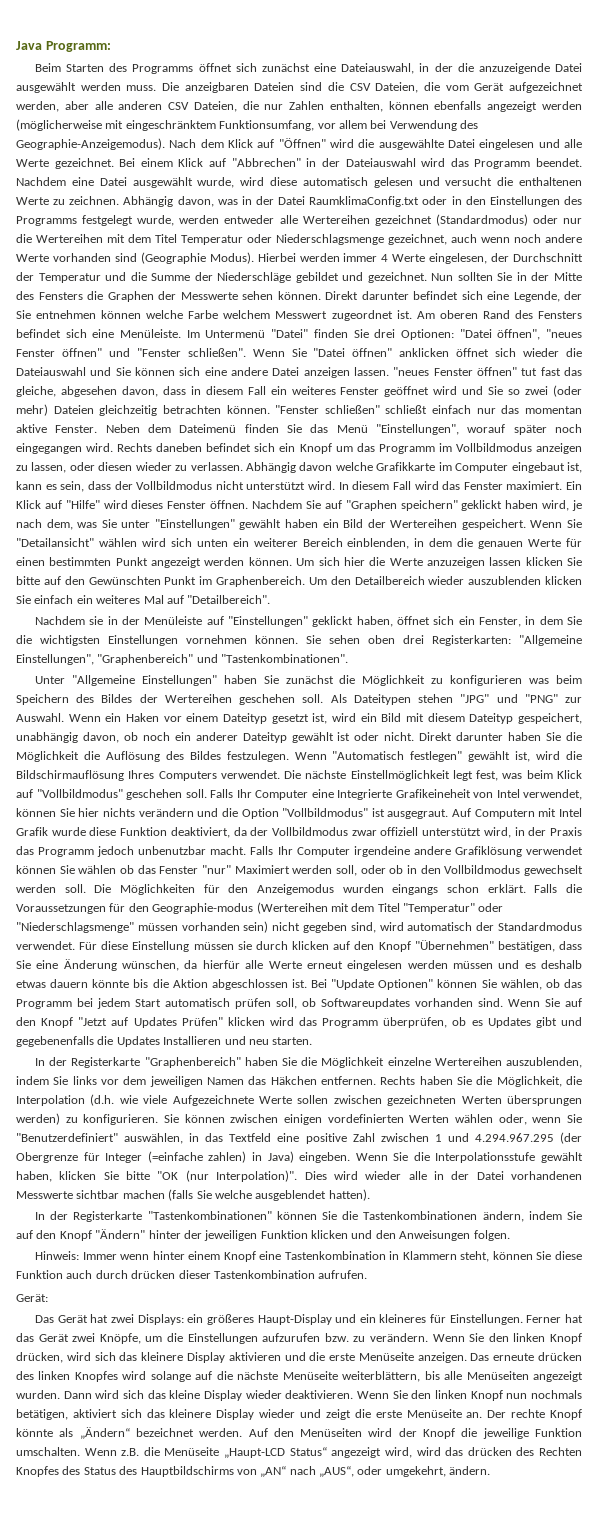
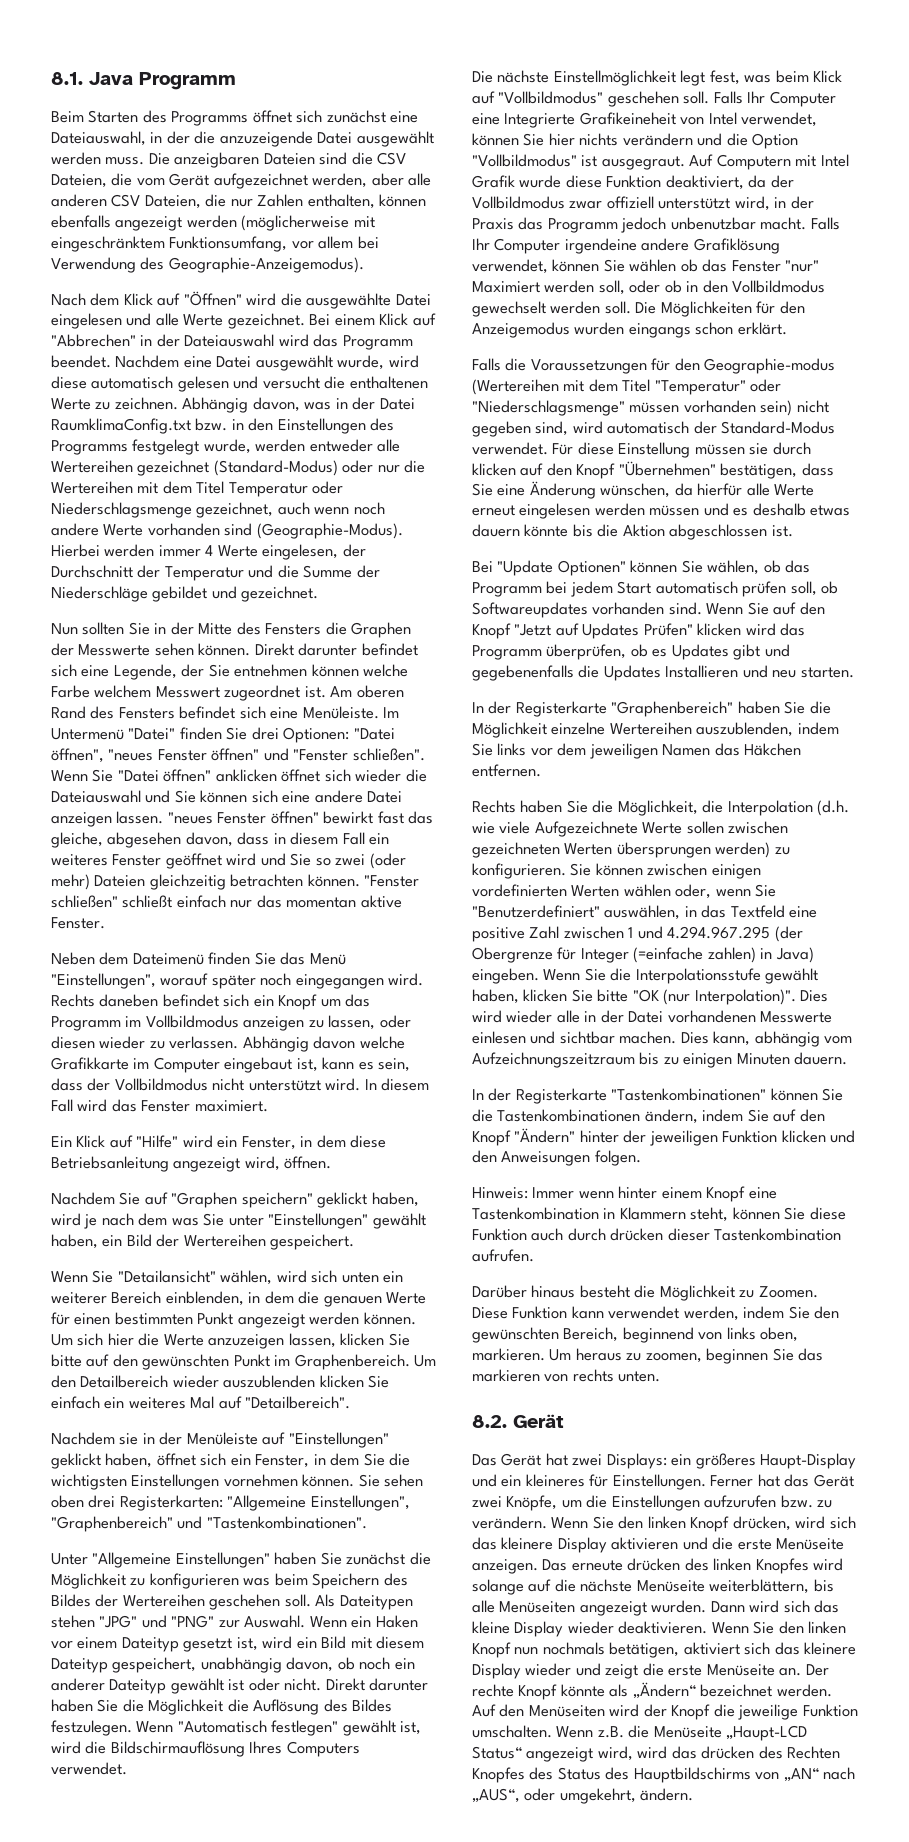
- Java Programm:
+ 8.1. Java Programm
- Die anzeigbaren Dateien sind die CSV Dateien, die vom Gerät aufgezeichnet werden, aber alle anderen CSV Dateien, die nur Zahlen enthalten, können ebenfalls angezeigt werden (möglicherweise mit eingeschränktem Funktionsumfang, vor allem bei Verwendung des Geographie-Anzeigemodus). Nach dem Klick auf "Öffnen" wird die ausgewählte Datei eingelesen und alle Werte gezeichnet.
+ Die anzeigbaren Dateien sind die CSV Dateien, die vom Gerät aufgezeichnet werden, aber alle anderen CSV Dateien, die nur Zahlen enthalten, können ebenfalls angezeigt werden (möglicherweise mit eingeschränktem Funktionsumfang, vor allem bei Verwendung des Geographie-Anzeigemodus).
+ Nach dem Klick auf "Öffnen" wird die ausgewählte Datei eingelesen und alle Werte gezeichnet.
- Abhängig davon, was in der Datei RaumklimaConfig.txt oder in den Einstellungen des Programms festgelegt wurde, werden entweder alle Wertereihen gezeichnet (Standardmodus) oder nur die Wertereihen mit dem Titel Temperatur oder Niederschlagsmenge gezeichnet, auch wenn noch andere Werte vorhanden sind (Geographie Modus).
+ Abhängig davon, was in der Datei RaumklimaConfig.txt bzw. in den Einstellungen des Programms festgelegt wurde, werden entweder alle Wertereihen gezeichnet (Standard-Modus) oder nur die Wertereihen mit dem Titel Temperatur oder Niederschlagsmenge gezeichnet, auch wenn noch andere Werte vorhanden sind (Geographie-Modus).
- Hierbei werden immer 4 Werte eingelesen, der Durchschnitt der Temperatur und die Summe der Niederschläge gebildet und gezeichnet. Nun sollten Sie in der Mitte des Fensters die Graphen der Messwerte sehen können.
+ Hierbei werden immer 4 Werte eingelesen, der Durchschnitt der Temperatur und die Summe der Niederschläge gebildet und gezeichnet.
+ Nun sollten Sie in der Mitte des Fensters die Graphen der Messwerte sehen können.
- "neues Fenster öffnen" tut fast das gleiche, abgesehen davon, dass in diesem Fall ein weiteres Fenster geöffnet wird und Sie so zwei (oder mehr) Dateien gleichzeitig betrachten können.
+ "neues Fenster öffnen" bewirkt fast das gleiche, abgesehen davon, dass in diesem Fall ein weiteres Fenster geöffnet wird und Sie so zwei (oder mehr) Dateien gleichzeitig betrachten können.
- "Fenster schließen" schließt einfach nur das momentan aktive Fenster. Neben dem Dateimenü finden Sie das Menü "Einstellungen", worauf später noch eingegangen wird.
+ "Fenster schließen" schließt einfach nur das momentan aktive Fenster.
+ Neben dem Dateimenü finden Sie das Menü "Einstellungen", worauf später noch eingegangen wird.
- In diesem Fall wird das Fenster maximiert. Ein Klick auf "Hilfe" wird dieses Fenster öffnen. Nachdem Sie auf "Graphen speichern" geklickt haben wird, je nach dem, was Sie unter "Einstellungen" gewählt haben ein Bild der Wertereihen gespeichert. Wenn Sie "Detailansicht" wählen wird sich unten ein weiterer Bereich einblenden, in dem die genauen Werte für einen bestimmten Punkt angezeigt werden können.
+ In diesem Fall wird das Fenster maximiert.
+ Ein Klick auf "Hilfe" wird ein Fenster, in dem diese Betriebsanleitung angezeigt wird, öffnen.
+ Nachdem Sie auf "Graphen speichern" geklickt haben, wird je nach dem was Sie unter "Einstellungen" gewählt haben, ein Bild der Wertereihen gespeichert.
+ Wenn Sie "Detailansicht" wählen, wird sich unten ein weiterer Bereich einblenden, in dem die genauen Werte für einen bestimmten Punkt angezeigt werden können.
- Um sich hier die Werte anzuzeigen lassen klicken Sie bitte auf den Gewünschten Punkt im Graphenbereich.
+ Um sich hier die Werte anzuzeigen lassen, klicken Sie bitte auf den gewünschten Punkt im Graphenbereich.
- Wenn "Automatisch festlegen" gewählt ist, wird die Bildschirmauflösung Ihres Computers verwendet. Die nächste Einstellmöglichkeit legt fest, was beim Klick auf "Vollbildmodus" geschehen soll.
+ Wenn "Automatisch festlegen" gewählt ist, wird die Bildschirmauflösung Ihres Computers verwendet.
+ Die nächste Einstellmöglichkeit legt fest, was beim Klick auf "Vollbildmodus" geschehen soll.
- Falls Ihr Computer irgendeine andere Grafiklösung verwendet können Sie wählen ob das Fenster "nur" Maximiert werden soll, oder ob in den Vollbildmodus gewechselt werden soll.
+ Falls Ihr Computer irgendeine andere Grafiklösung verwendet, können Sie wählen ob das Fenster "nur" Maximiert werden soll, oder ob in den Vollbildmodus gewechselt werden soll.
- Die Möglichkeiten für den Anzeigemodus wurden eingangs schon erklärt. Falls die Voraussetzungen für den Geographie-modus (Wertereihen mit dem Titel "Temperatur" oder "Niederschlagsmenge" müssen vorhanden sein) nicht gegeben sind, wird automatisch der Standardmodus verwendet.
+ Die Möglichkeiten für den Anzeigemodus wurden eingangs schon erklärt.
+ Falls die Voraussetzungen für den Geographie-modus (Wertereihen mit dem Titel "Temperatur" oder "Niederschlagsmenge" müssen vorhanden sein) nicht gegeben sind, wird automatisch der Standard-Modus verwendet.
- Für diese Einstellung müssen sie durch klicken auf den Knopf "Übernehmen" bestätigen, dass Sie eine Änderung wünschen, da hierfür alle Werte erneut eingelesen werden müssen und es deshalb etwas dauern könnte bis die Aktion abgeschlossen ist. Bei "Update Optionen" können Sie wählen, ob das Programm bei jedem Start automatisch prüfen soll, ob Softwareupdates vorhanden sind.
+ Für diese Einstellung müssen sie durch klicken auf den Knopf "Übernehmen" bestätigen, dass Sie eine Änderung wünschen, da hierfür alle Werte erneut eingelesen werden müssen und es deshalb etwas dauern könnte bis die Aktion abgeschlossen ist.
+ Bei "Update Optionen" können Sie wählen, ob das Programm bei jedem Start automatisch prüfen soll, ob Softwareupdates vorhanden sind.
- In der Registerkarte "Graphenbereich" haben Sie die Möglichkeit einzelne Wertereihen auszublenden, indem Sie links vor dem jeweiligen Namen das Häkchen entfernen. Rechts haben Sie die Möglichkeit, die Interpolation (d.h. wie viele Aufgezeichnete Werte sollen zwischen gezeichneten Werten übersprungen werden) zu konfigurieren.
+ In der Registerkarte "Graphenbereich" haben Sie die Möglichkeit einzelne Wertereihen auszublenden, indem Sie links vor dem jeweiligen Namen das Häkchen entfernen.
+ Rechts haben Sie die Möglichkeit, die Interpolation (d.h. wie viele Aufgezeichnete Werte sollen zwischen gezeichneten Werten übersprungen werden) zu konfigurieren.
- Dies wird wieder alle in der Datei vorhandenen Messwerte sichtbar machen (falls Sie welche ausgeblendet hatten).
+ Dies wird wieder alle in der Datei vorhandenen Messwerte einlesen und sichtbar machen. Dies kann, abhängig vom Aufzeichnungszeitzraum bis zu einigen Minuten dauern.
- Gerät:
+ Darüber hinaus besteht die Möglichkeit zu Zoomen. Diese Funktion kann verwendet werden, indem Sie den gewünschten Bereich, beginnend von links oben, markieren. Um heraus zu zoomen, beginnen Sie das markieren von rechts unten.
+ 8.2. Gerät

